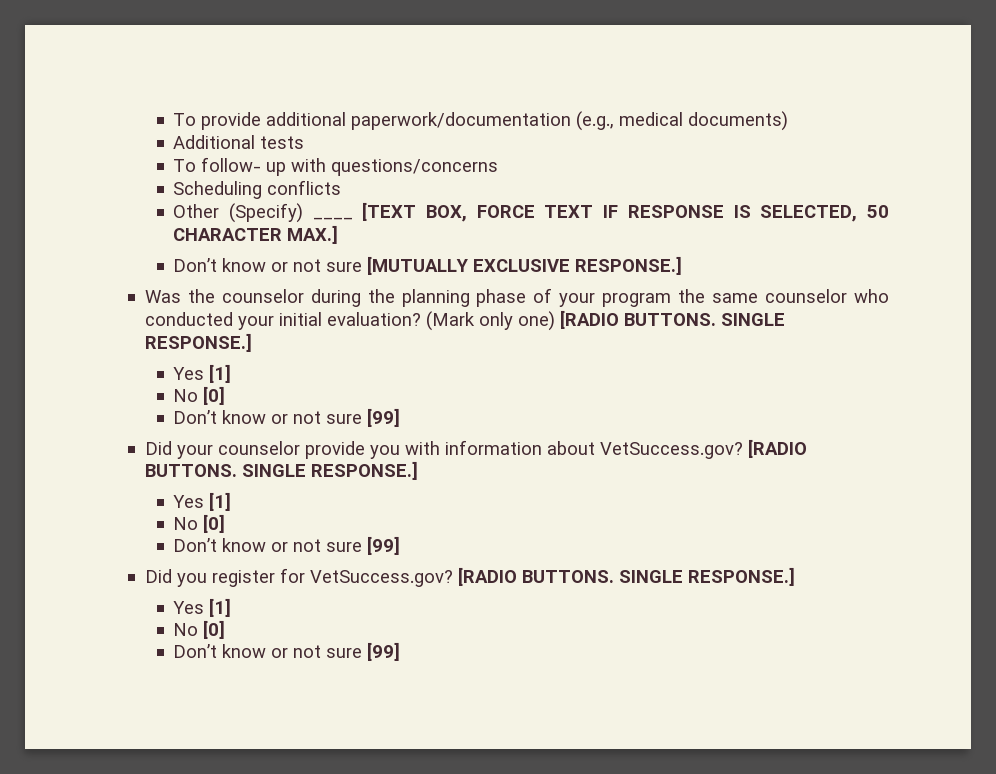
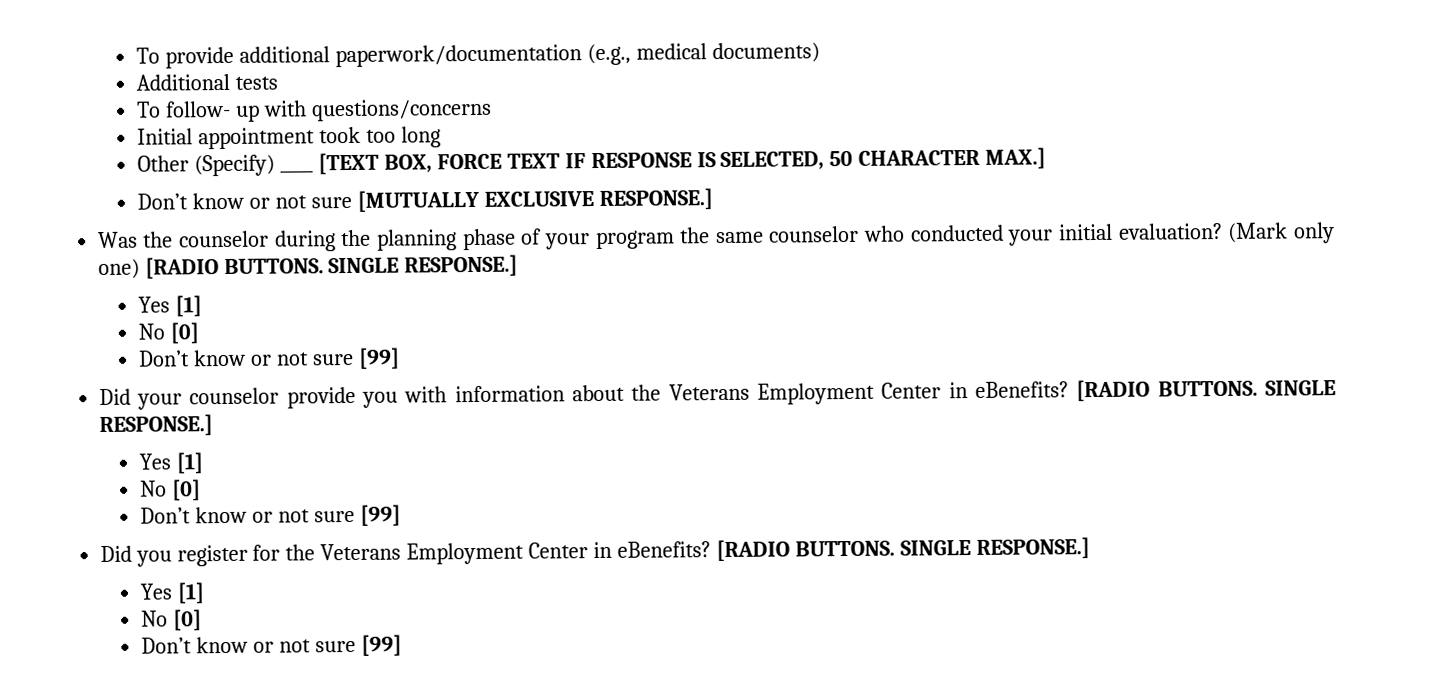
- Scheduling conflicts
+ Initial appointment took too long
- Did your counselor provide you with information about VetSuccess.gov?
+ Did your counselor provide you with information about the Veterans Employment Center in eBenefits?
- Did you register for VetSuccess.gov?
+ Did you register for the Veterans Employment Center in eBenefits?

